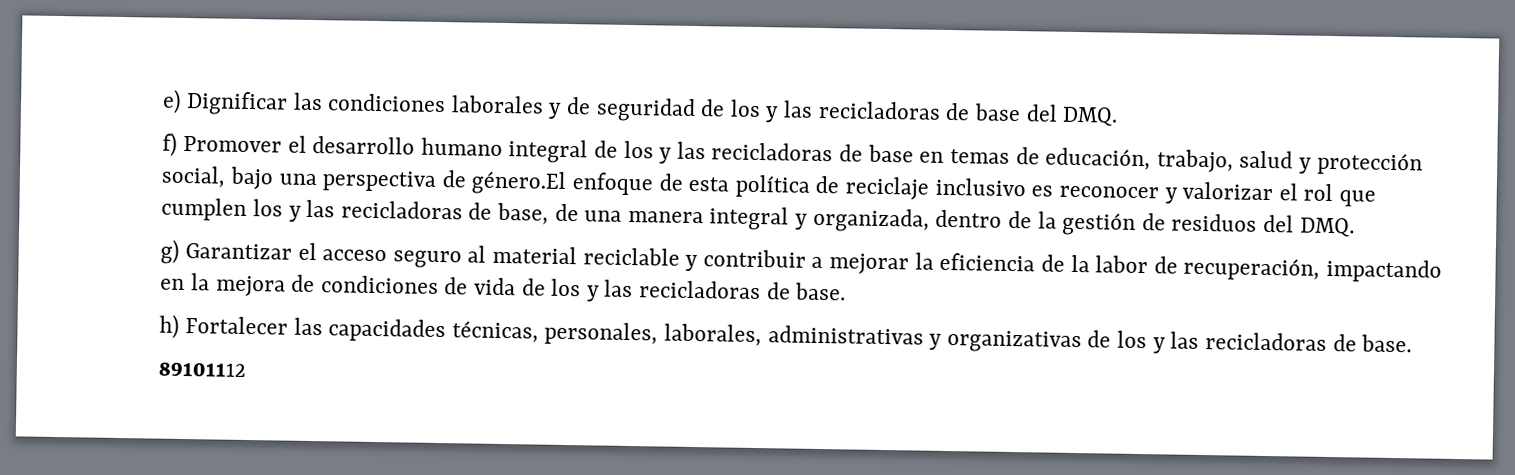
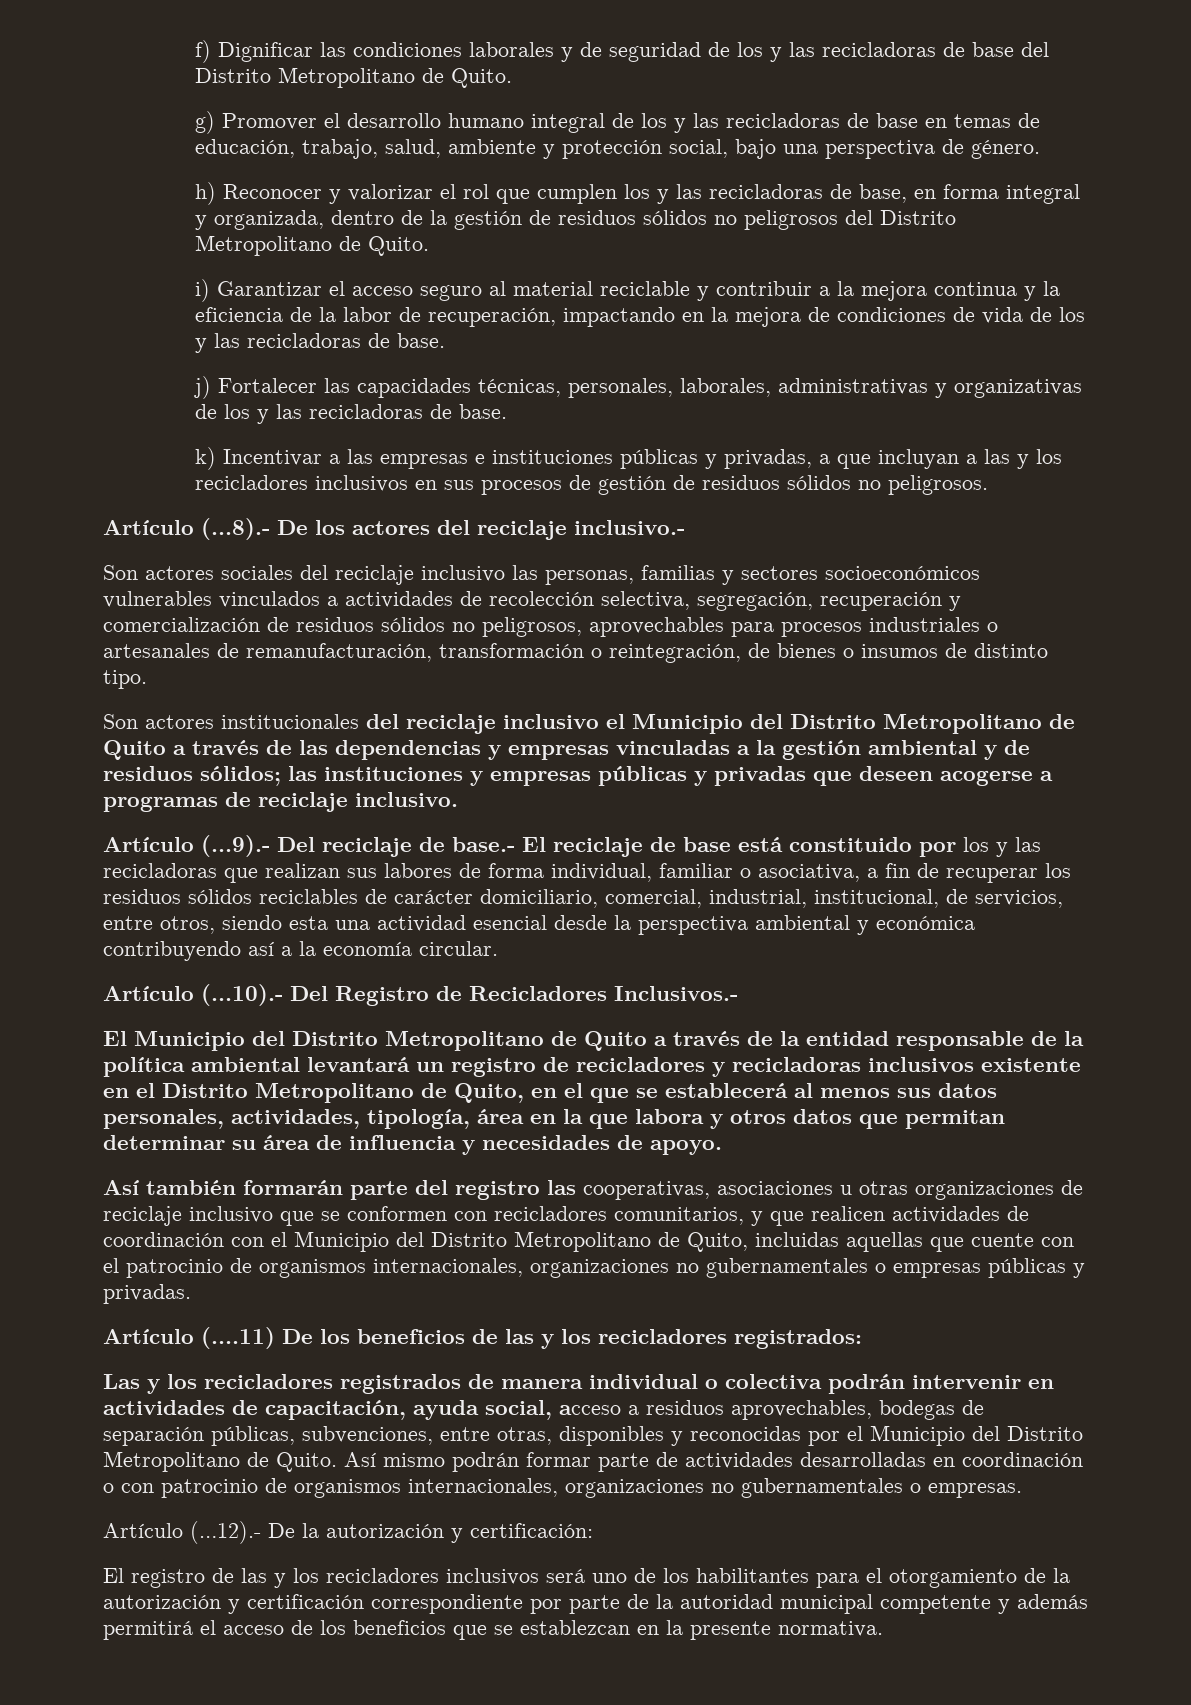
- e) Dignificar las condiciones laborales y de seguridad de los y las recicladoras de base del DMQ.
- f) Promover el desarrollo humano integral de los y las recicladoras de base en temas de educación, trabajo, salud y protección social, bajo una perspectiva de género.El enfoque de esta política de reciclaje inclusivo es reconocer y valorizar el rol que cumplen los y las recicladoras de base, de una manera integral y organizada, dentro de la gestión de residuos del DMQ.
- g) Garantizar el acceso seguro al material reciclable y contribuir a mejorar la eficiencia de la labor de recuperación, impactando en la mejora de condiciones de vida de los y las recicladoras de base.
+ f) Dignificar las condiciones laborales y de seguridad de los y las recicladoras de base del Distrito Metropolitano de Quito.
+ g) Promover el desarrollo humano integral de los y las recicladoras de base en temas de educación, trabajo, salud, ambiente y protección social, bajo una perspectiva de género.
+ h) Reconocer y valorizar el rol que cumplen los y las recicladoras de base, en forma integral y organizada, dentro de la gestión de residuos sólidos no peligrosos del Distrito Metropolitano de Quito.
+ i) Garantizar el acceso seguro al material reciclable y contribuir a la mejora continua y la eficiencia de la labor de recuperación, impactando en la mejora de condiciones de vida de los y las recicladoras de base.
- h) Fortalecer las capacidades técnicas, personales, laborales, administrativas y organizativas de los y las recicladoras de base.
+ j) Fortalecer las capacidades técnicas, personales, laborales, administrativas y organizativas de los y las recicladoras de base.
- 89101112
+ k) Incentivar a las empresas e instituciones públicas y privadas, a que incluyan a las y los recicladores inclusivos en sus procesos de gestión de residuos sólidos no peligrosos.
+ Artículo (…8).- De los actores del reciclaje inclusivo.-
+ Son actores sociales del reciclaje inclusivo las personas, familias y sectores socioeconómicos vulnerables vinculados a actividades de recolección selectiva, segregación, recuperación y comercialización de residuos sólidos no peligrosos, aprovechables para procesos industriales o artesanales de remanufacturación, transformación o reintegración, de bienes o insumos de distinto tipo.
+ Son actores institucionales del reciclaje inclusivo el Municipio del Distrito Metropolitano de Quito a través de las dependencias y empresas vinculadas a la gestión ambiental y de residuos sólidos; las instituciones y empresas públicas y privadas que deseen acogerse a programas de reciclaje inclusivo.
+ Artículo (…9).- Del reciclaje de base.- El reciclaje de base está constituido por los y las recicladoras que realizan sus labores de forma individual, familiar o asociativa, a fin de recuperar los residuos sólidos reciclables de carácter domiciliario, comercial, industrial, institucional, de servicios, entre otros, siendo esta una actividad esencial desde la perspectiva ambiental y económica contribuyendo así a la economía circular.
+ Artículo (…10).- Del Registro de Recicladores Inclusivos.-
+ El Municipio del Distrito Metropolitano de Quito a través de la entidad responsable de la política ambiental levantará un registro de recicladores y recicladoras inclusivos existente en el Distrito Metropolitano de Quito, en el que se establecerá al menos sus datos personales, actividades, tipología, área en la que labora y otros datos que permitan determinar su área de influencia y necesidades de apoyo.
+ Así también formarán parte del registro las cooperativas, asociaciones u otras organizaciones de reciclaje inclusivo que se conformen con recicladores comunitarios, y que realicen actividades de coordinación con el Municipio del Distrito Metropolitano de Quito, incluidas aquellas que cuente con el patrocinio de organismos internacionales, organizaciones no gubernamentales o empresas públicas y privadas.
+ Artículo (….11) De los beneficios de las y los recicladores registrados:
+ Las y los recicladores registrados de manera individual o colectiva podrán intervenir en actividades de capacitación, ayuda social, acceso a residuos aprovechables, bodegas de separación públicas, subvenciones, entre otras, disponibles y reconocidas por el Municipio del Distrito Metropolitano de Quito. Así mismo podrán formar parte de actividades desarrolladas en coordinación o con patrocinio de organismos internacionales, organizaciones no gubernamentales o empresas.
+ Artículo (…12).- De la autorización y certificación:
+ El registro de las y los recicladores inclusivos será uno de los habilitantes para el otorgamiento de la autorización y certificación correspondiente por parte de la autoridad municipal competente y además permitirá el acceso de los beneficios que se establezcan en la presente normativa.

